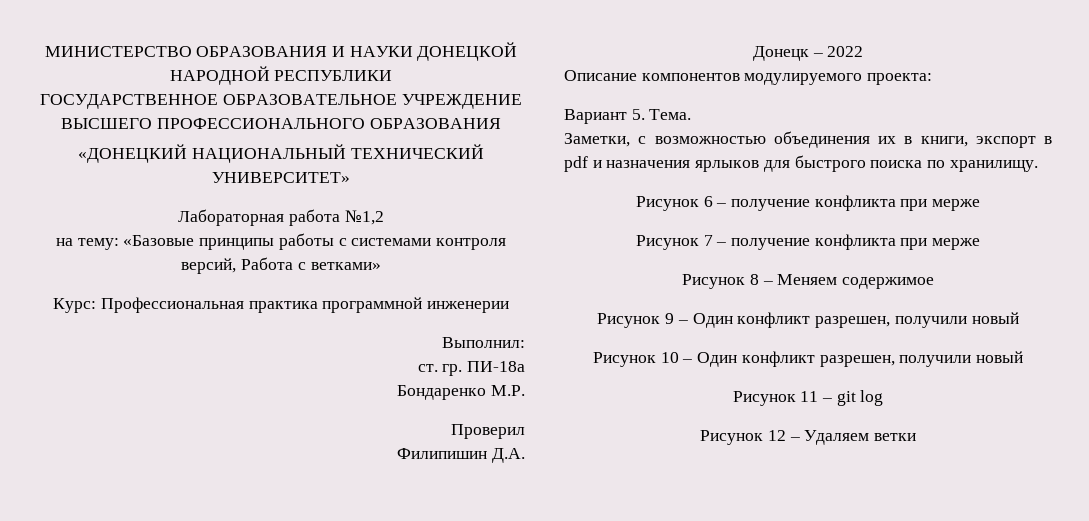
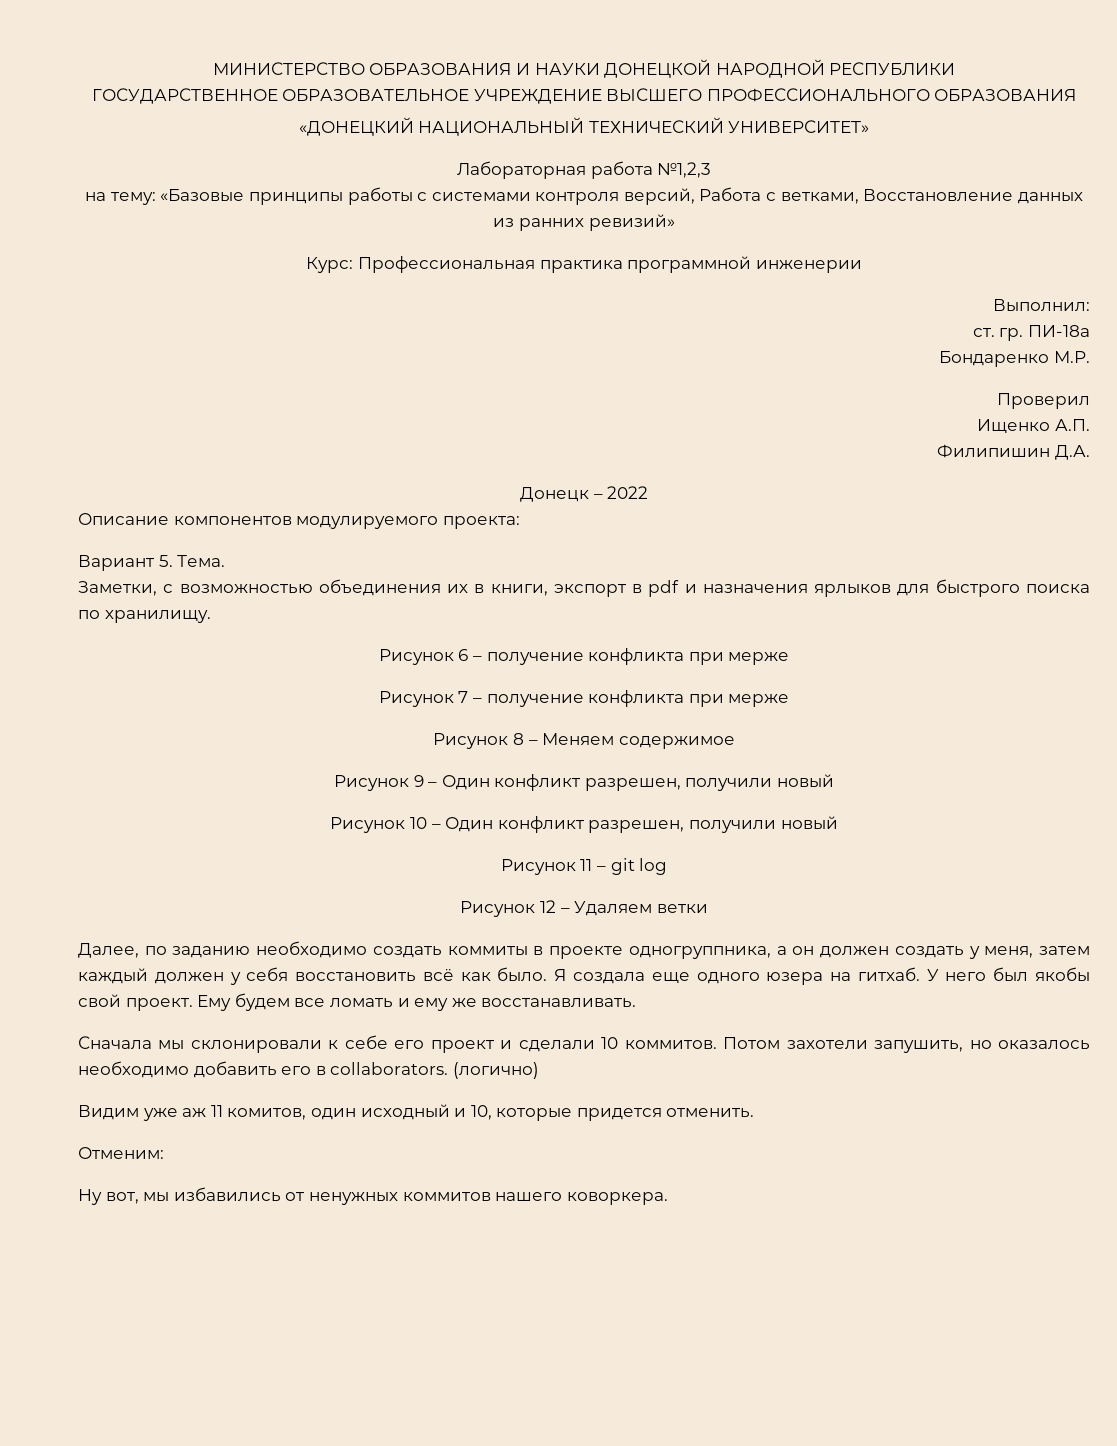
- Лабораторная работа №1,2
+ Лабораторная работа №1,2,3
- на тему: «Базовые принципы работы с системами контроля версий, Работа с ветками»
+ на тему: «Базовые принципы работы с системами контроля версий, Работа с ветками, Восстановление данных из ранних ревизий»
+ Ищенко А.П.
+ Далее, по заданию необходимо создать коммиты в проекте одногруппника, а он должен создать у меня, затем каждый должен у себя восстановить всё как было. Я создала еще одного юзера на гитхаб. У него был якобы свой проект. Ему будем все ломать и ему же восстанавливать.
+ Сначала мы склонировали к себе его проект и сделали 10 коммитов. Потом захотели запушить, но оказалось необходимо добавить его в collaborators. (логично)
+ Видим уже аж 11 комитов, один исходный и 10, которые придется отменить.
+ Отменим:
+ Ну вот, мы избавились от ненужных коммитов нашего коворкера.

